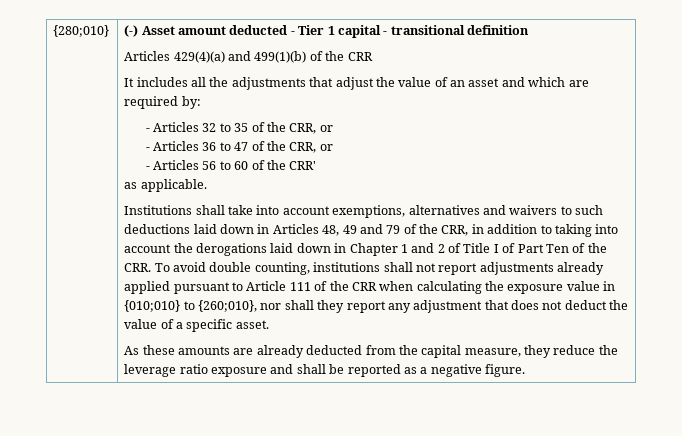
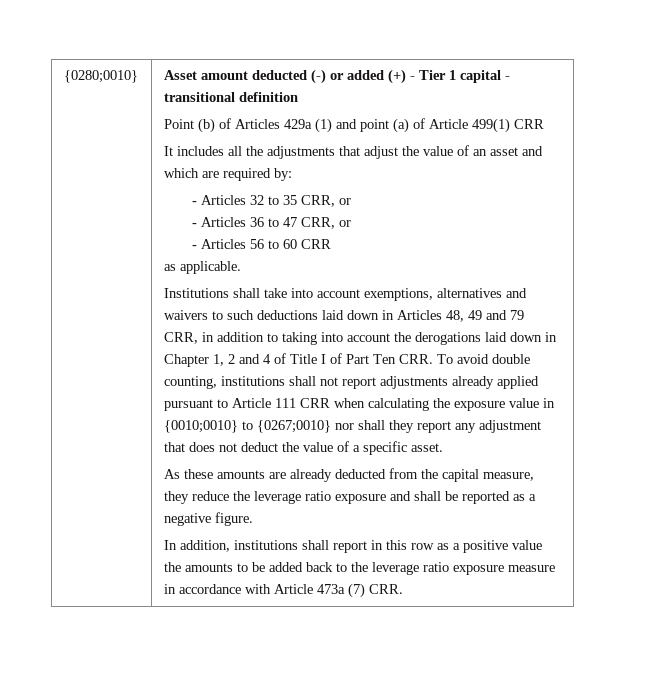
- {280;010} | (-) Asset amount deducted - Tier 1 capital - transitional definition
+ {0280;0010} | Asset amount deducted (-) or added (+) - Tier 1 capital - transitional definition
- Articles 429(4)(a) and 499(1)(b) of the CRR
+ Point (b) of Articles 429a (1) and point (a) of Article 499(1) CRR
- - Articles 32 to 35 of the CRR, or
+ - Articles 32 to 35 CRR, or
- - Articles 36 to 47 of the CRR, or
+ - Articles 36 to 47 CRR, or
- - Articles 56 to 60 of the CRR'
+ - Articles 56 to 60 CRR
- Institutions shall take into account exemptions, alternatives and waivers to such deductions laid down in Articles 48, 49 and 79 of the CRR, in addition to taking into account the derogations laid down in Chapter 1 and 2 of Title I of Part Ten of the CRR. To avoid double counting, institutions shall not report adjustments already applied pursuant to Article 111 of the CRR when calculating the exposure value in {010;010} to {260;010}, nor shall they report any adjustment that does not deduct the value of a specific asset.
+ Institutions shall take into account exemptions, alternatives and waivers to such deductions laid down in Articles 48, 49 and 79 CRR, in addition to taking into account the derogations laid down in Chapter 1, 2 and 4 of Title I of Part Ten CRR. To avoid double counting, institutions shall not report adjustments already applied pursuant to Article 111 CRR when calculating the exposure value in {0010;0010} to {0267;0010} nor shall they report any adjustment that does not deduct the value of a specific asset.
+ In addition, institutions shall report in this row as a positive value the amounts to be added back to the leverage ratio exposure measure in accordance with Article 473a (7) CRR.

